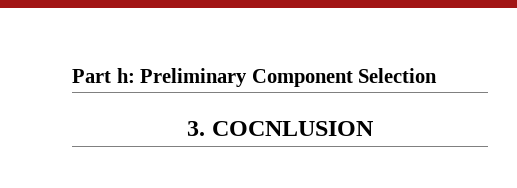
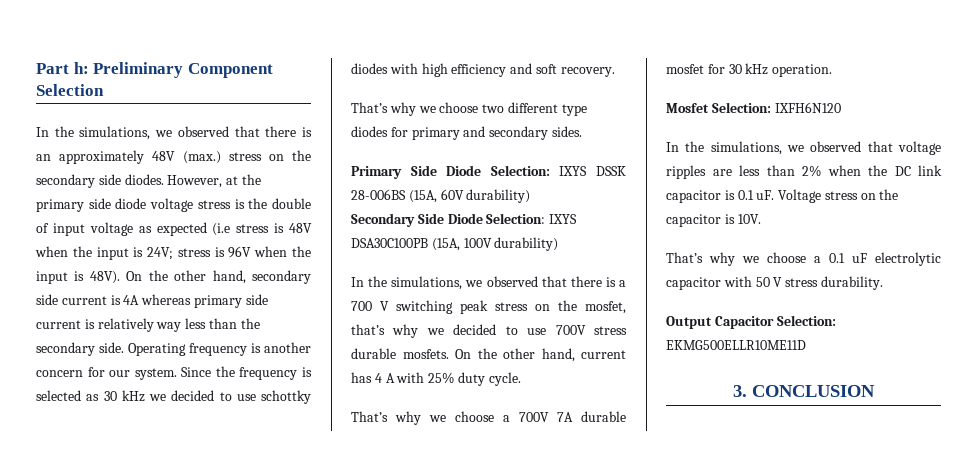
+ In the simulations, we observed that there is an approximately 48V (max.) stress on the secondary side diodes. However, at the primary side diode voltage stress is the double of input voltage as expected (i.e stress is 48V when the input is 24V; stress is 96V when the input is 48V). On the other hand, secondary side current is 4A whereas primary side current is relatively way less than the secondary side. Operating frequency is another concern for our system. Since the frequency is selected as 30 kHz we decided to use schottky diodes with high efficiency and soft recovery.
+ That’s why we choose two different type diodes for primary and secondary sides.
+ Primary Side Diode Selection: IXYS DSSK 28-006BS (15A, 60V durability)
+ Secondary Side Diode Selection: IXYS DSA30C100PB (15A, 100V durability)
+ In the simulations, we observed that there is a 700 V switching peak stress on the mosfet, that’s why we decided to use 700V stress durable mosfets. On the other hand, current has 4 A with 25% duty cycle.
+ That’s why we choose a 700V 7A durable mosfet for 30 kHz operation.
+ Mosfet Selection: IXFH6N120
+ In the simulations, we observed that voltage ripples are less than 2% when the DC link capacitor is 0.1 uF. Voltage stress on the capacitor is 10V.
+ That’s why we choose a 0.1 uF electrolytic capacitor with 50 V stress durability.
+ Output Capacitor Selection: EKMG500ELLR10ME11D
- 3. COCNLUSION
+ 3. CONCLUSION

